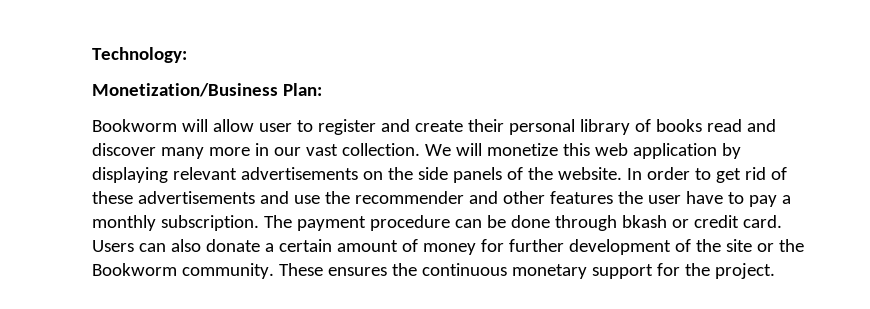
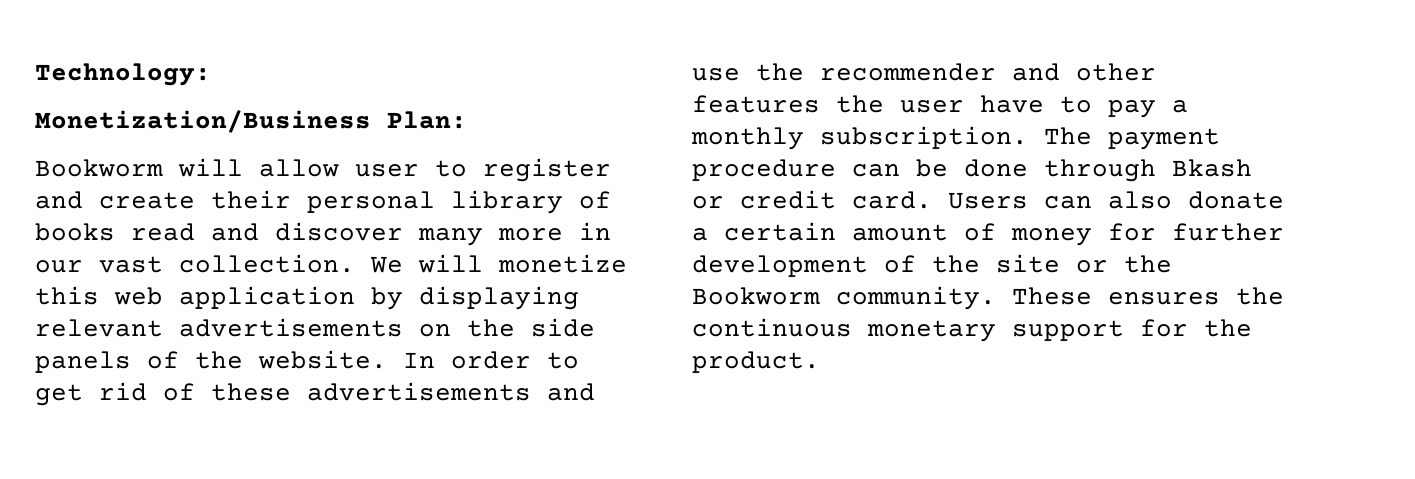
- The payment procedure can be done through bkash or credit card.
+ The payment procedure can be done through Bkash or credit card.
- These ensures the continuous monetary support for the project.
+ These ensures the continuous monetary support for the product.

